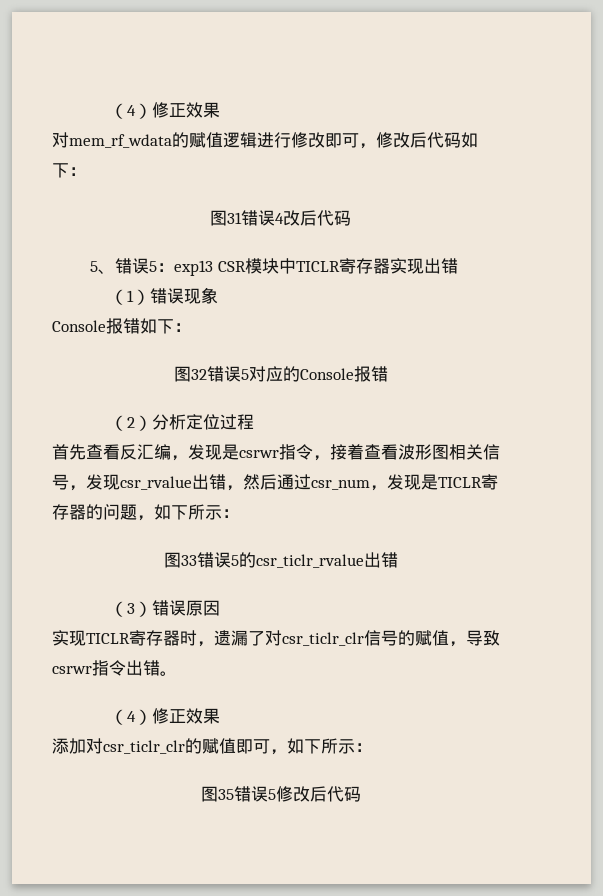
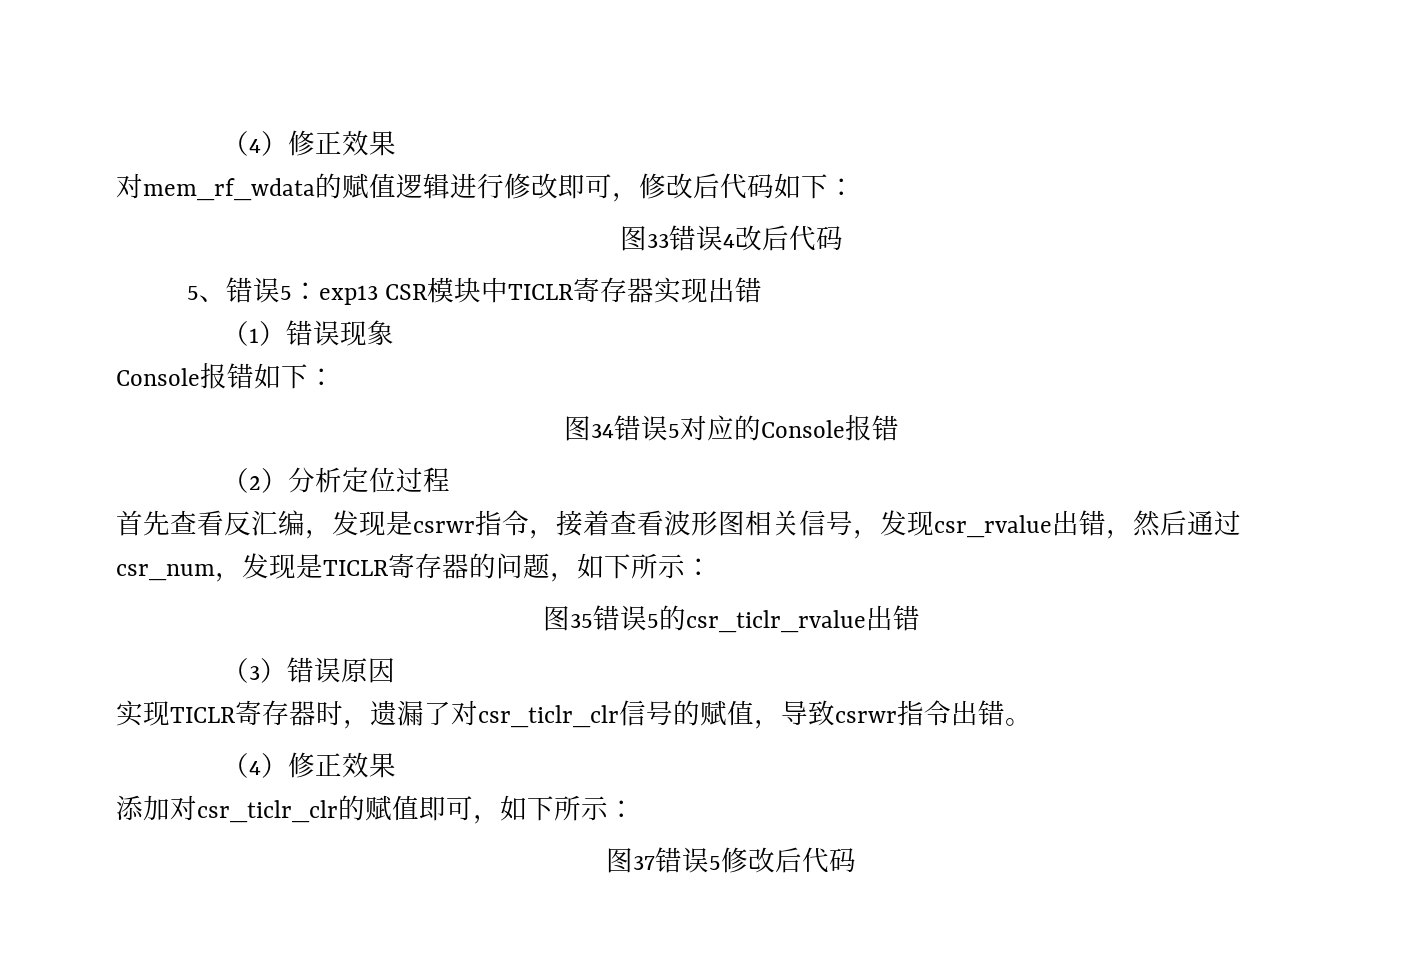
- 图31错误4改后代码
+ 图33错误4改后代码
- 图32错误5对应的Console报错
+ 图34错误5对应的Console报错
- 图33错误5的csr_ticlr_rvalue出错
+ 图35错误5的csr_ticlr_rvalue出错
- 图35错误5修改后代码
+ 图37错误5修改后代码

